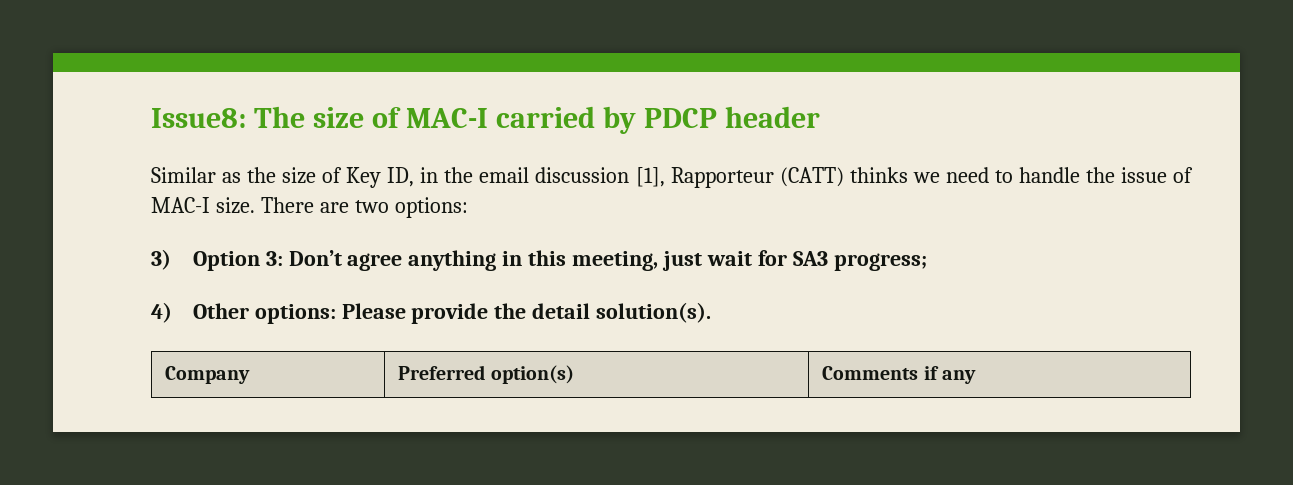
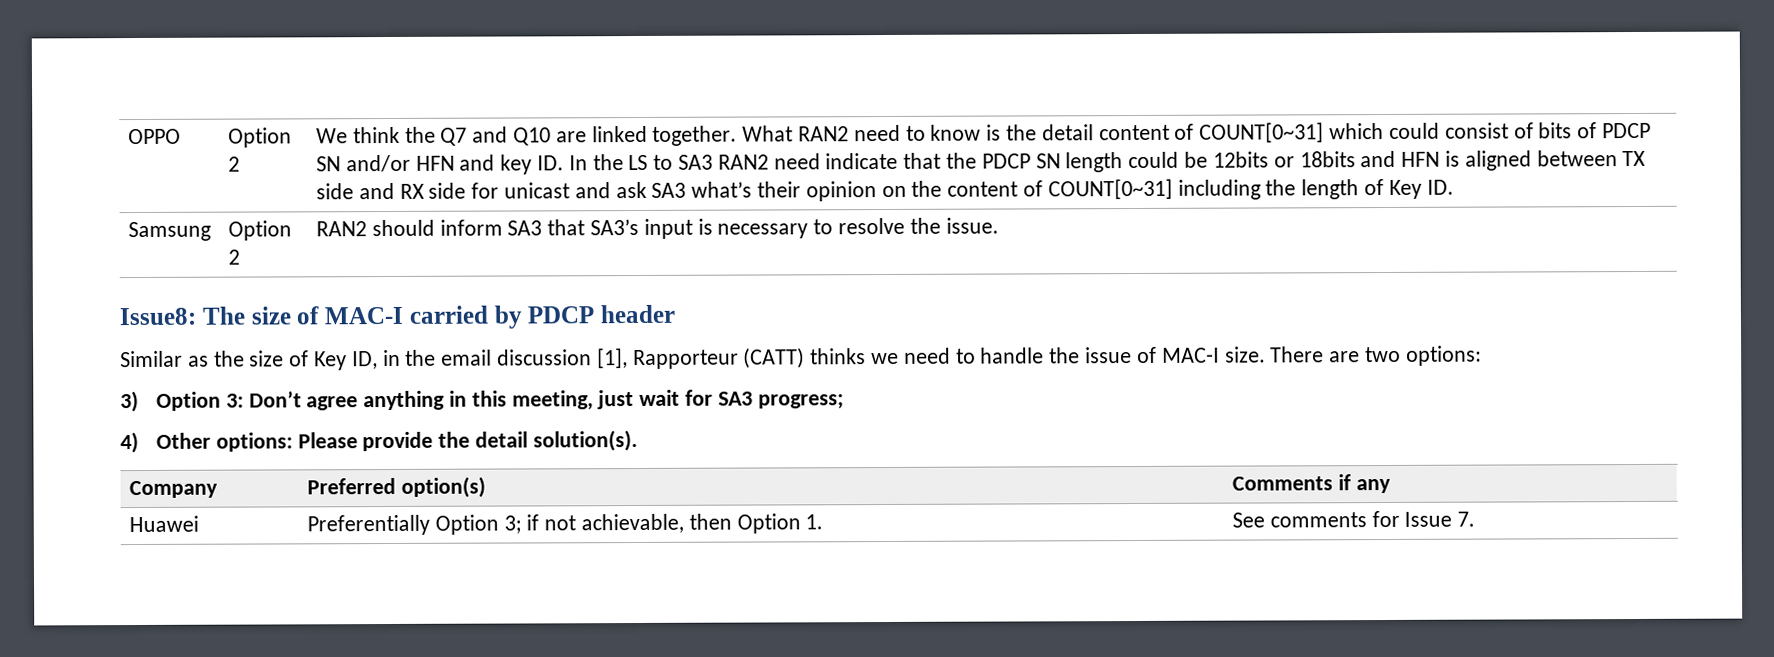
+ OPPO | Option 2 | We think the Q7 and Q10 are linked together. What RAN2 need to know is the detail content of COUNT[0~31] which could consist of bits of PDCP SN and/or HFN and key ID. In the LS to SA3 RAN2 need indicate that the PDCP SN length could be 12bits or 18bits and HFN is aligned between TX side and RX side for unicast and ask SA3 what’s their opinion on the content of COUNT[0~31] including the length of Key ID.
+ Samsung | Option 2 | RAN2 should inform SA3 that SA3’s input is necessary to resolve the issue.
+ Huawei | Preferentially Option 3; if not achievable, then Option 1. | See comments for Issue 7.

